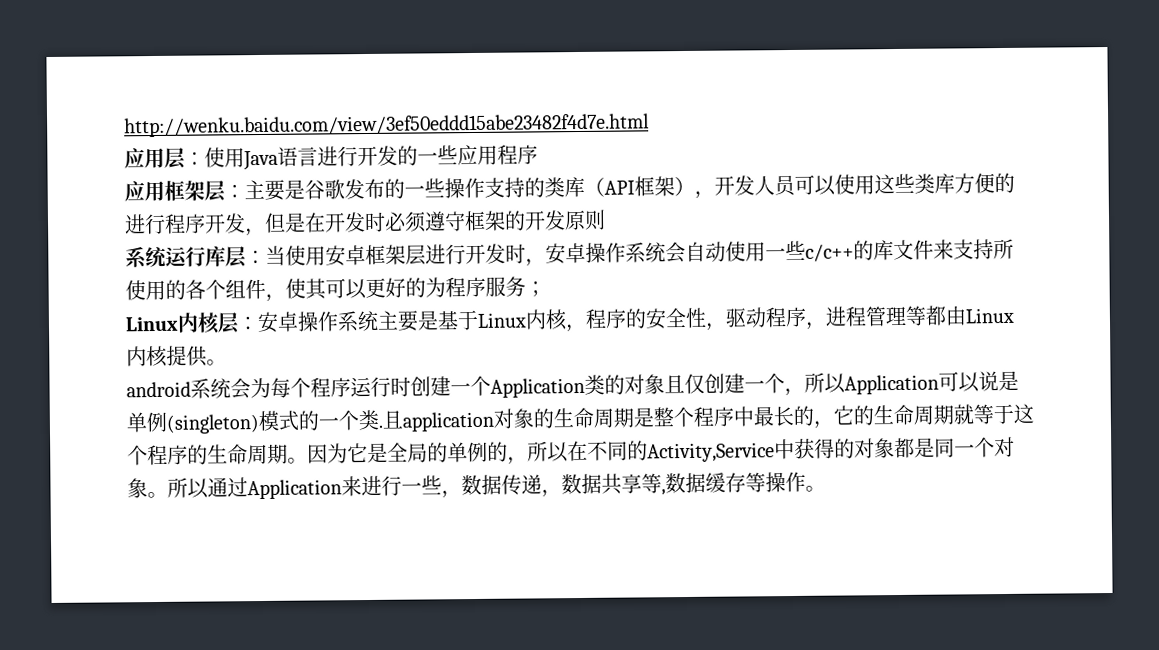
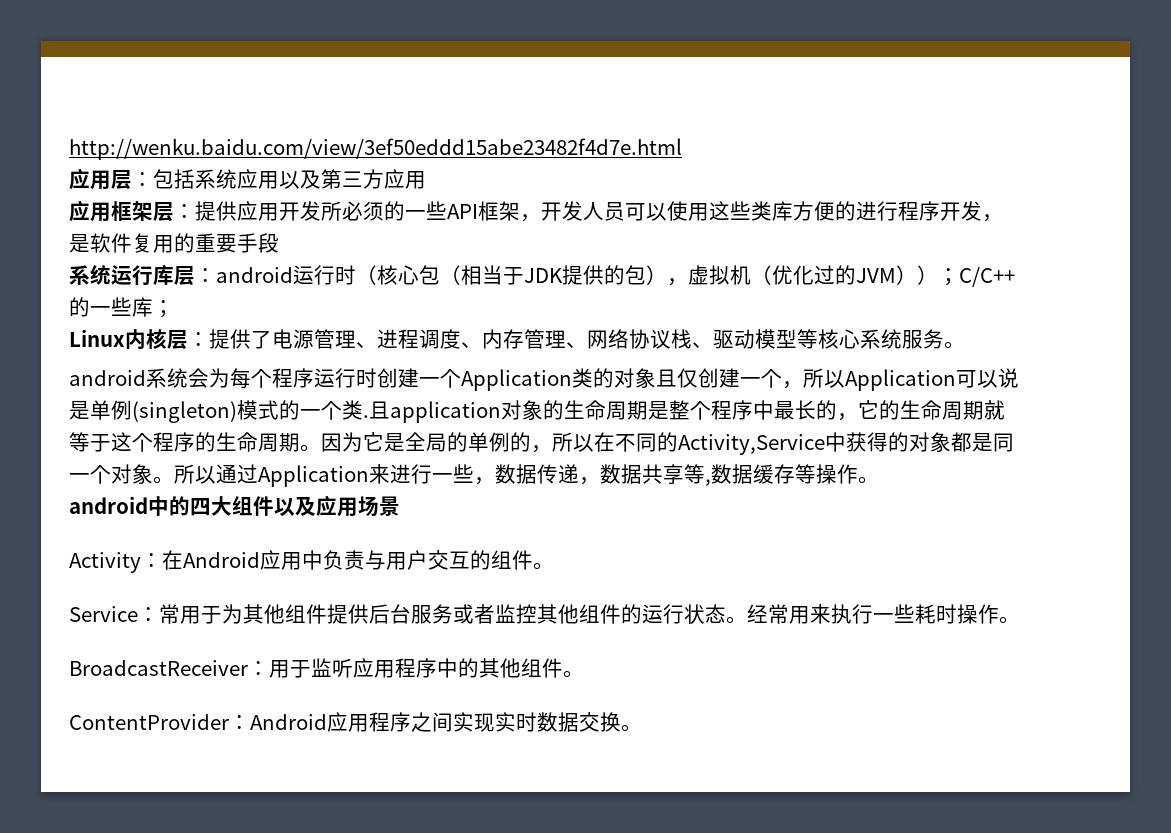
- 应用层：使用Java语言进行开发的一些应用程序
- 应用框架层：主要是谷歌发布的一些操作支持的类库（API框架），开发人员可以使用这些类库方便的进行程序开发，但是在开发时必须遵守框架的开发原则
- 系统运行库层：当使用安卓框架层进行开发时，安卓操作系统会自动使用一些c/c++的库文件来支持所使用的各个组件，使其可以更好的为程序服务；
- Linux内核层：安卓操作系统主要是基于Linux内核，程序的安全性，驱动程序，进程管理等都由Linux内核提供。
+ 应用层：包括系统应用以及第三方应用
+ 应用框架层：提供应用开发所必须的一些API框架，开发人员可以使用这些类库方便的进行程序开发，是软件复用的重要手段
+ 系统运行库层：android运行时（核心包（相当于JDK提供的包），虚拟机（优化过的JVM））；C/C++的一些库；
+ Linux内核层：提供了电源管理、进程调度、内存管理、网络协议栈、驱动模型等核心系统服务。
+ android中的四大组件以及应用场景
+ Activity：在Android应用中负责与用户交互的组件。
+ Service：常用于为其他组件提供后台服务或者监控其他组件的运行状态。经常用来执行一些耗时操作。
+ BroadcastReceiver：用于监听应用程序中的其他组件。
+ ContentProvider：Android应用程序之间实现实时数据交换。

